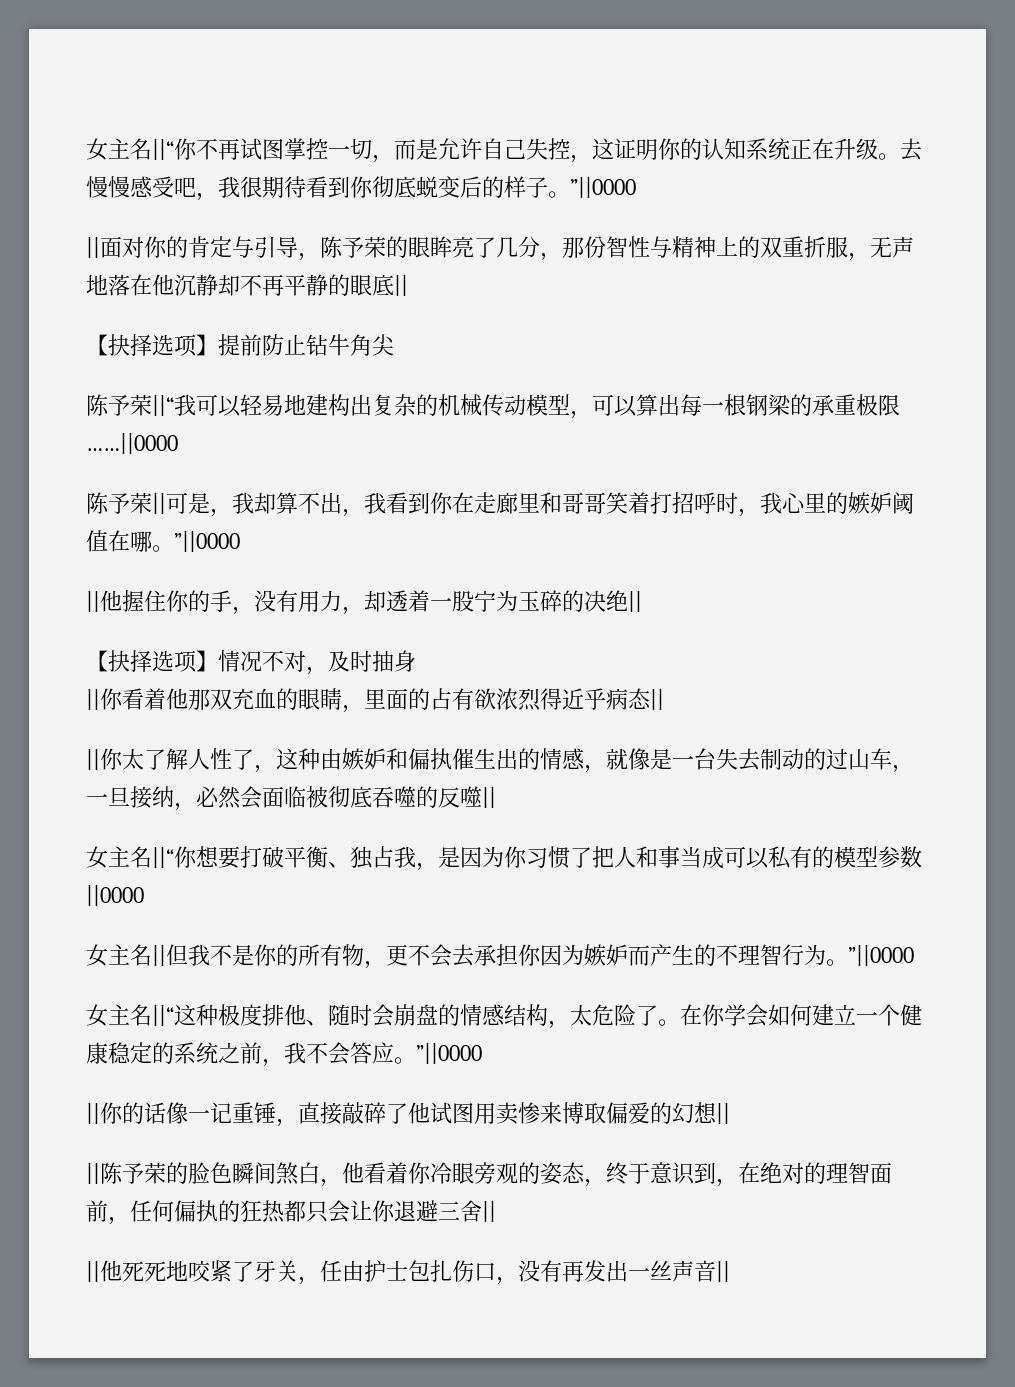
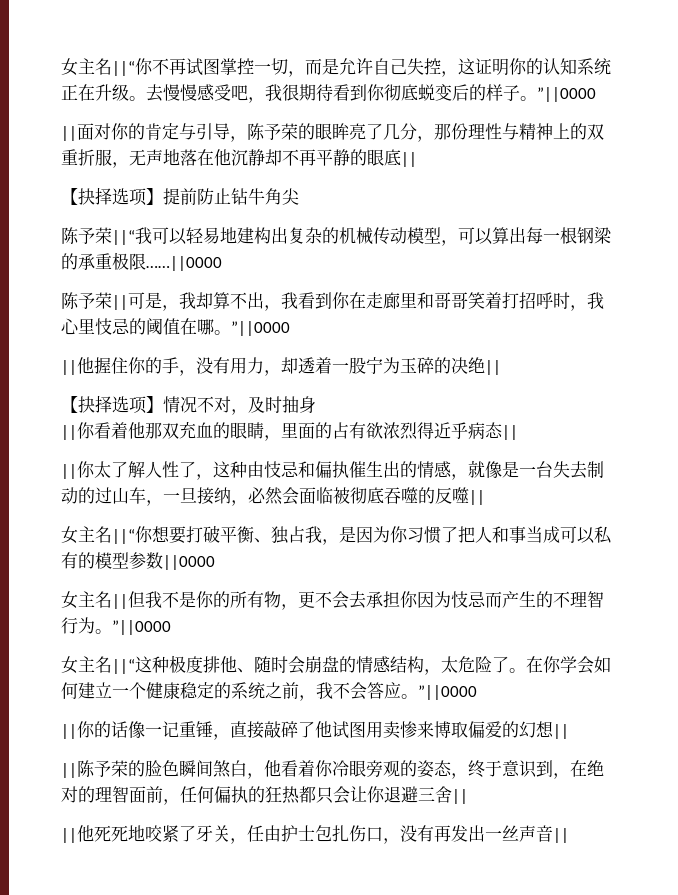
- ||面对你的肯定与引导，陈予荣的眼眸亮了几分，那份智性与精神上的双重折服，无声地落在他沉静却不再平静的眼底||
+ ||面对你的肯定与引导，陈予荣的眼眸亮了几分，那份理性与精神上的双重折服，无声地落在他沉静却不再平静的眼底||
- 陈予荣||可是，我却算不出，我看到你在走廊里和哥哥笑着打招呼时，我心里的嫉妒阈值在哪。”||0000
+ 陈予荣||可是，我却算不出，我看到你在走廊里和哥哥笑着打招呼时，我心里忮忌的阈值在哪。”||0000
- ||你太了解人性了，这种由嫉妒和偏执催生出的情感，就像是一台失去制动的过山车，一旦接纳，必然会面临被彻底吞噬的反噬||
+ ||你太了解人性了，这种由忮忌和偏执催生出的情感，就像是一台失去制动的过山车，一旦接纳，必然会面临被彻底吞噬的反噬||
- 女主名||但我不是你的所有物，更不会去承担你因为嫉妒而产生的不理智行为。”||0000
+ 女主名||但我不是你的所有物，更不会去承担你因为忮忌而产生的不理智行为。”||0000

